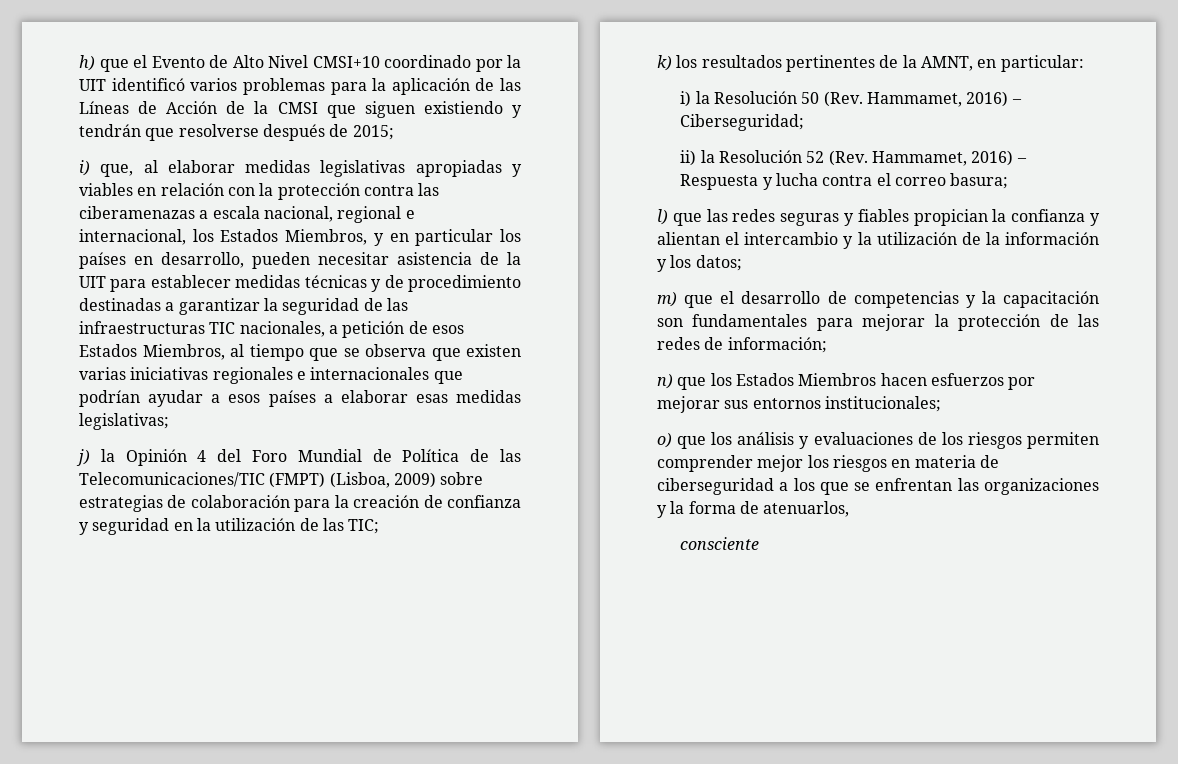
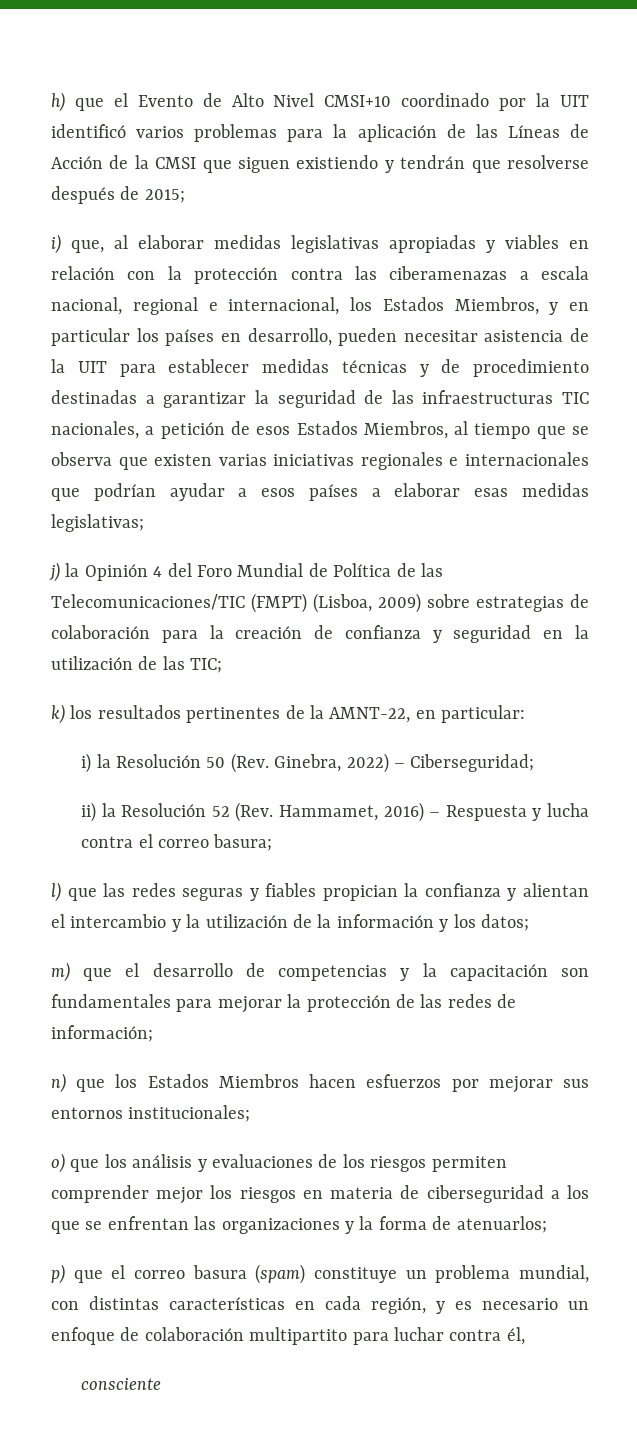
- k) los resultados pertinentes de la AMNT, en particular:
+ k) los resultados pertinentes de la AMNT-22, en particular:
- i) la Resolución 50 (Rev. Hammamet, 2016) – Ciberseguridad;
+ i) la Resolución 50 (Rev. Ginebra, 2022) – Ciberseguridad;
- o) que los análisis y evaluaciones de los riesgos permiten comprender mejor los riesgos en materia de ciberseguridad a los que se enfrentan las organizaciones y la forma de atenuarlos,
+ o) que los análisis y evaluaciones de los riesgos permiten comprender mejor los riesgos en materia de ciberseguridad a los que se enfrentan las organizaciones y la forma de atenuarlos;
+ p) que el correo basura (spam) constituye un problema mundial, con distintas características en cada región, y es necesario un enfoque de colaboración multipartito para luchar contra él,

